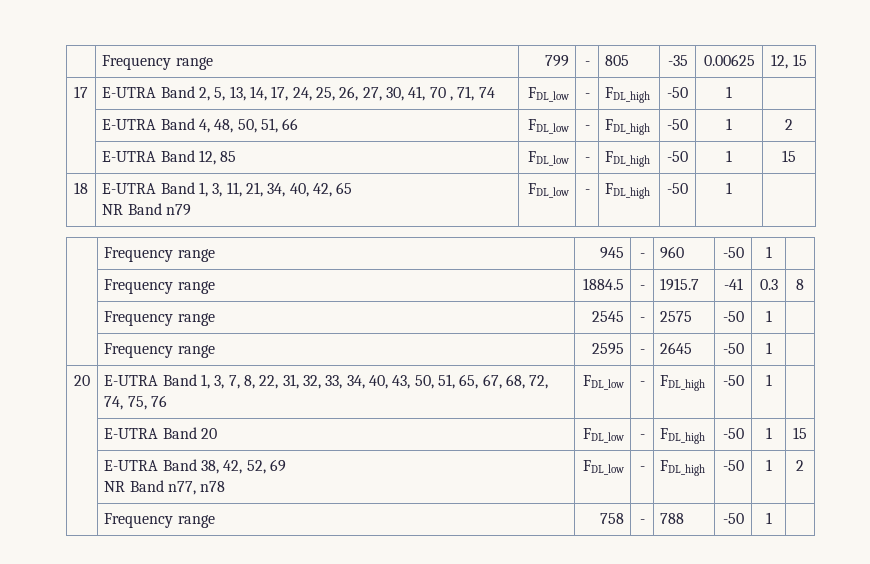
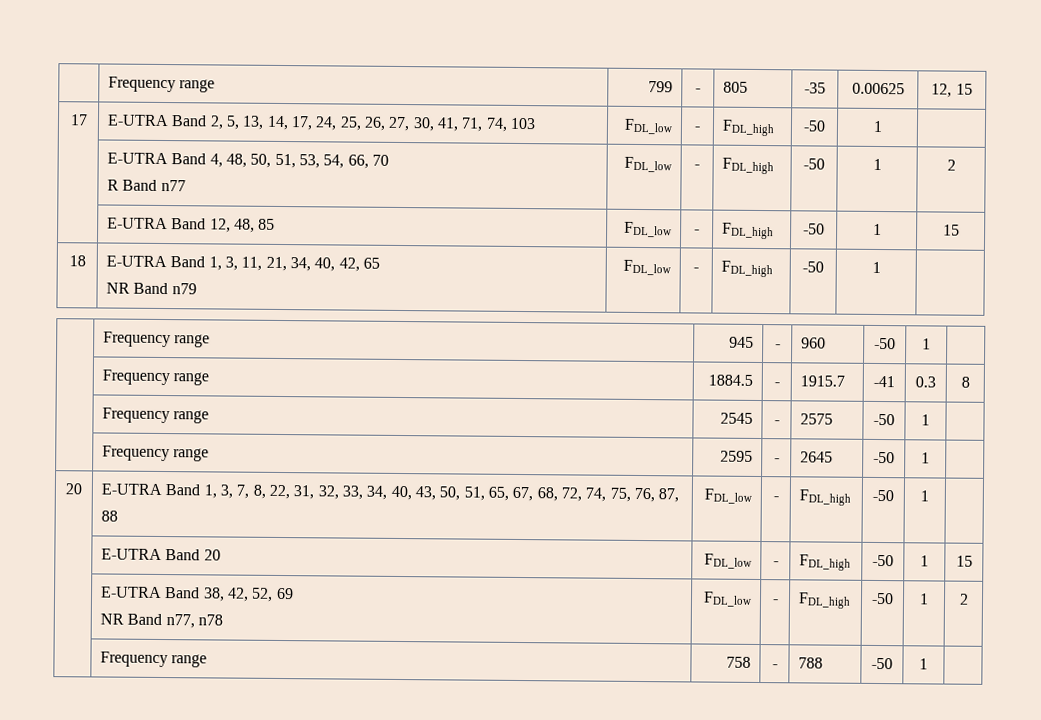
- 17 | E-UTRA Band 2, 5, 13, 14, 17, 24, 25, 26, 27, 30, 41, 70 , 71, 74 | FDL_low | - | FDL_high | -50 | 1 |
+ 17 | E-UTRA Band 2, 5, 13, 14, 17, 24, 25, 26, 27, 30, 41, 71, 74, 103 | FDL_low | - | FDL_high | -50 | 1 |
- | E-UTRA Band 4, 48, 50, 51, 66 | FDL_low | - | FDL_high | -50 | 1 | 2
+ | E-UTRA Band 4, 48, 50, 51, 53, 54, 66, 70
+ R Band n77 | FDL_low | - | FDL_high | -50 | 1 | 2
- | E-UTRA Band 12, 85 | FDL_low | - | FDL_high | -50 | 1 | 15
+ | E-UTRA Band 12, 48, 85 | FDL_low | - | FDL_high | -50 | 1 | 15
- 20 | E-UTRA Band 1, 3, 7, 8, 22, 31, 32, 33, 34, 40, 43, 50, 51, 65, 67, 68, 72, 74, 75, 76 | FDL_low | - | FDL_high | -50 | 1 |
+ 20 | E-UTRA Band 1, 3, 7, 8, 22, 31, 32, 33, 34, 40, 43, 50, 51, 65, 67, 68, 72, 74, 75, 76, 87, 88 | FDL_low | - | FDL_high | -50 | 1 |

